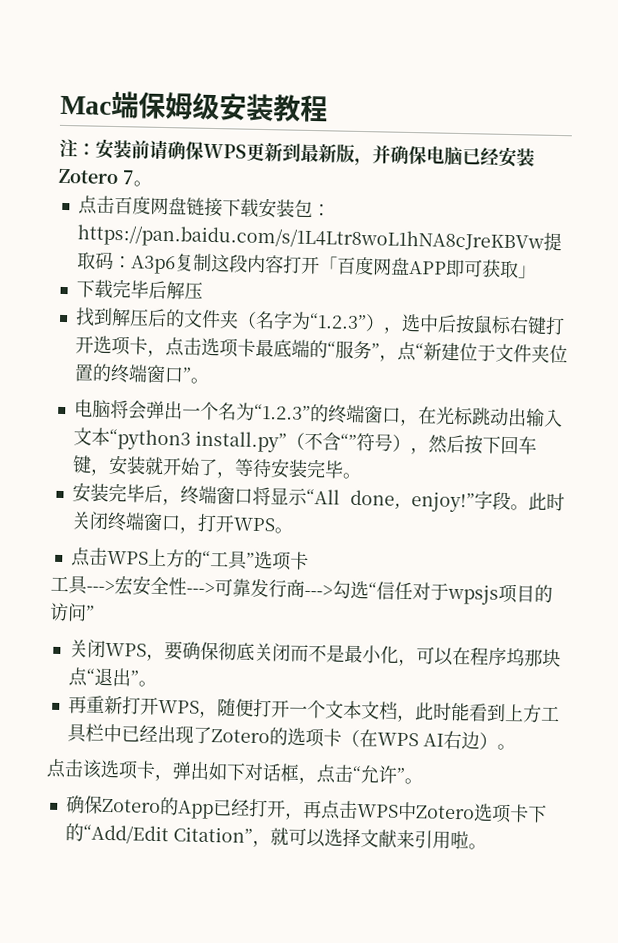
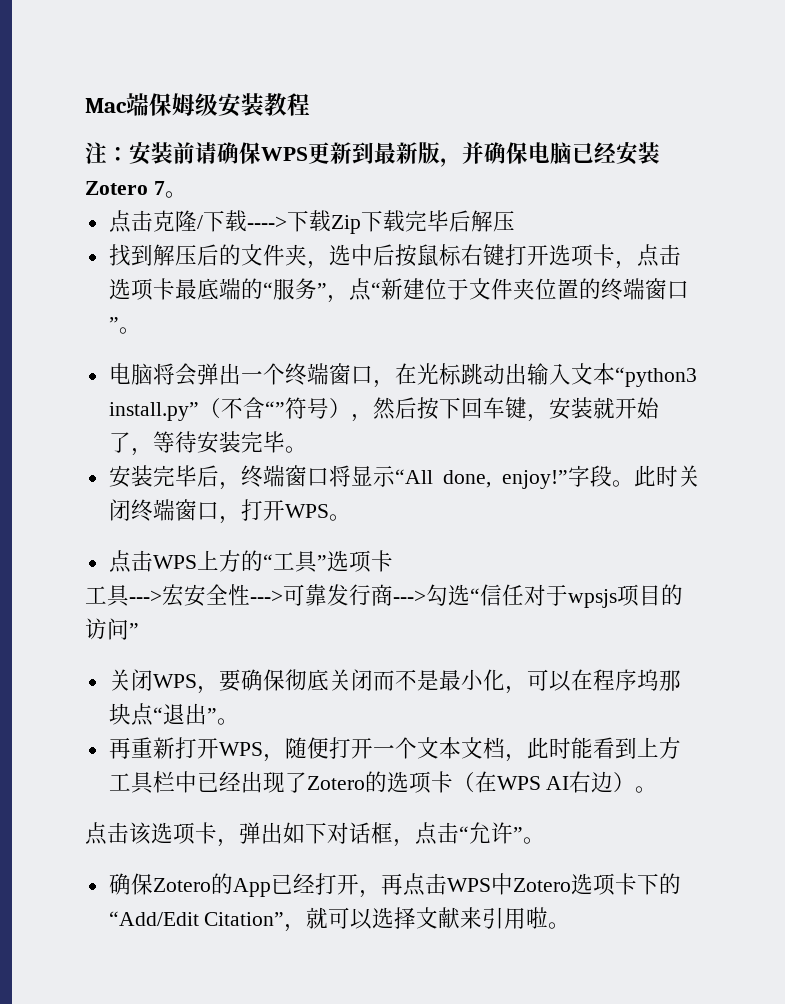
- 点击百度网盘链接下载安装包：https://pan.baidu.com/s/1L4Ltr8woL1hNA8cJreKBVw提取码：A3p6复制这段内容打开「百度网盘APP即可获取」
- 下载完毕后解压
+ 点击克隆/下载---->下载Zip下载完毕后解压
- 找到解压后的文件夹（名字为“1.2.3”），选中后按鼠标右键打开选项卡，点击选项卡最底端的“服务”，点“新建位于文件夹位置的终端窗口”。
+ 找到解压后的文件夹，选中后按鼠标右键打开选项卡，点击选项卡最底端的“服务”，点“新建位于文件夹位置的终端窗口”。
- 电脑将会弹出一个名为“1.2.3”的终端窗口，在光标跳动出输入文本“python3 install.py”（不含“”符号），然后按下回车键，安装就开始了，等待安装完毕。
+ 电脑将会弹出一个终端窗口，在光标跳动出输入文本“python3 install.py”（不含“”符号），然后按下回车键，安装就开始了，等待安装完毕。

